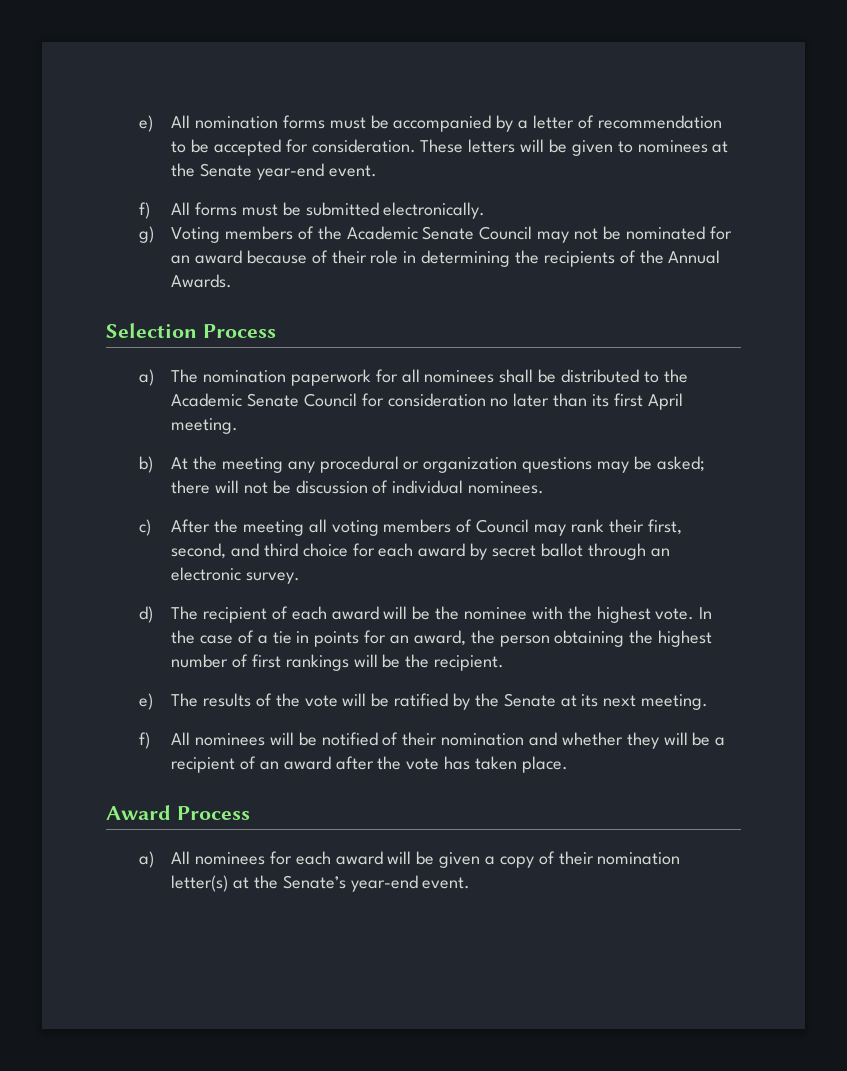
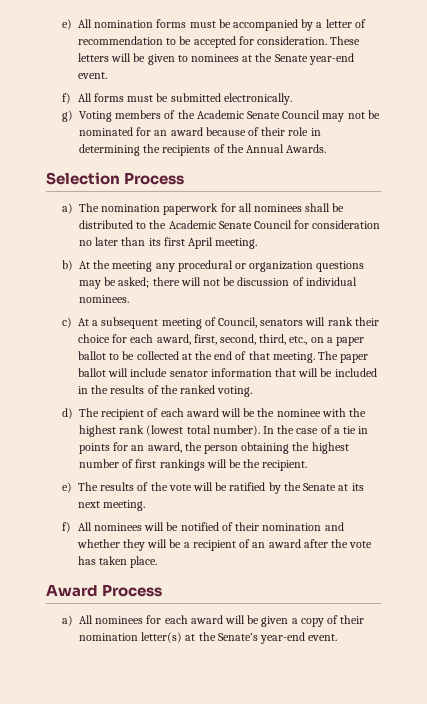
- c) After the meeting all voting members of Council may rank their first, second, and third choice for each award by secret ballot through an electronic survey.
+ c) At a subsequent meeting of Council, senators will rank their choice for each award, first, second, third, etc., on a paper ballot to be collected at the end of that meeting. The paper ballot will include senator information that will be included in the results of the ranked voting.
- d) The recipient of each award will be the nominee with the highest vote.
+ d) The recipient of each award will be the nominee with the highest rank (lowest total number).

